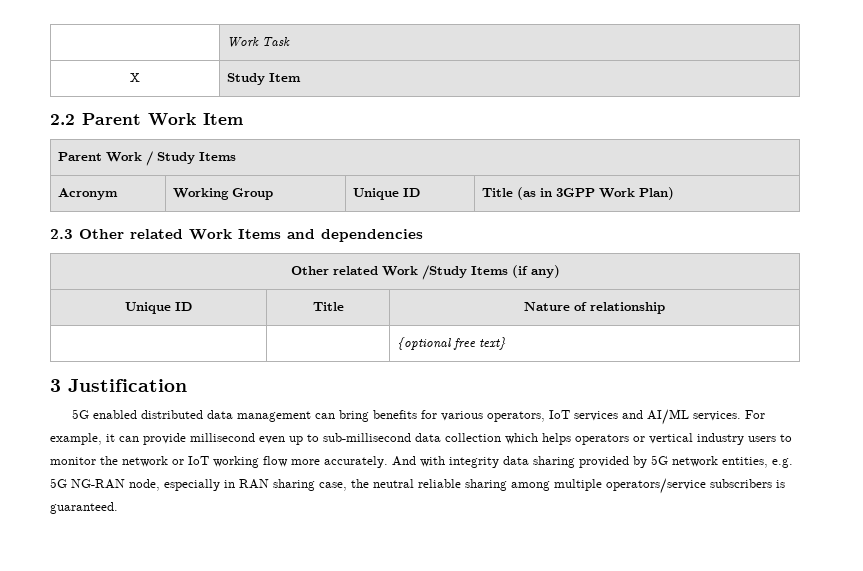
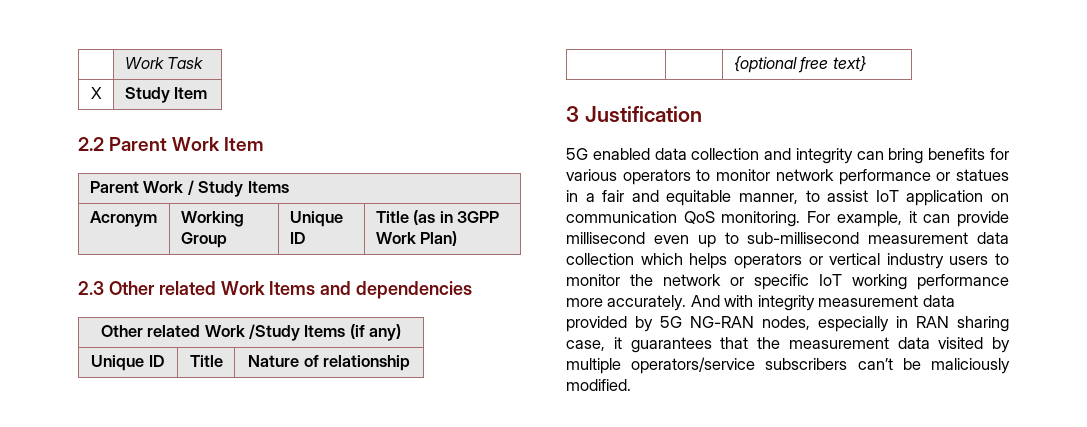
- 5G enabled distributed data management can bring benefits for various operators, IoT services and AI/ML services.
+ 5G enabled data collection and integrity can bring benefits for various operators to monitor network performance or statues in a fair and equitable manner, to assist IoT application on communication QoS monitoring.
- For example, it can provide millisecond even up to sub-millisecond data collection which helps operators or vertical industry users to monitor the network or IoT working flow more accurately.
+ For example, it can provide millisecond even up to sub-millisecond measurement data collection which helps operators or vertical industry users to monitor the network or specific IoT working performance more accurately.
- And with integrity data sharing provided by 5G network entities, e.g. 5G NG-RAN node, especially in RAN sharing case, the neutral reliable sharing among multiple operators/service subscribers is guaranteed.
+ And with integrity measurement data provided by 5G NG-RAN nodes, especially in RAN sharing case, it guarantees that the measurement data visited by multiple operators/service subscribers can’t be maliciously modified.

